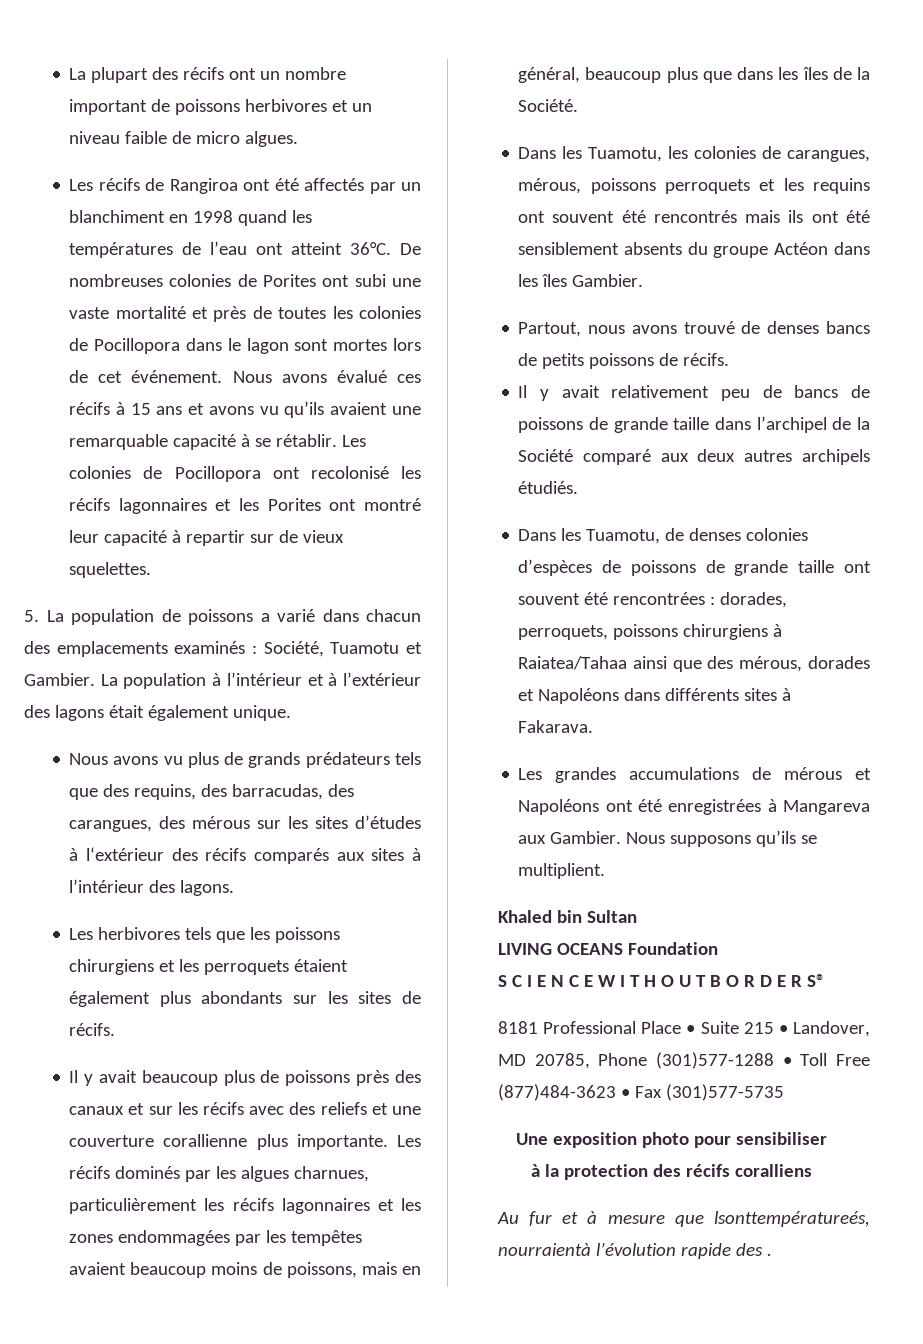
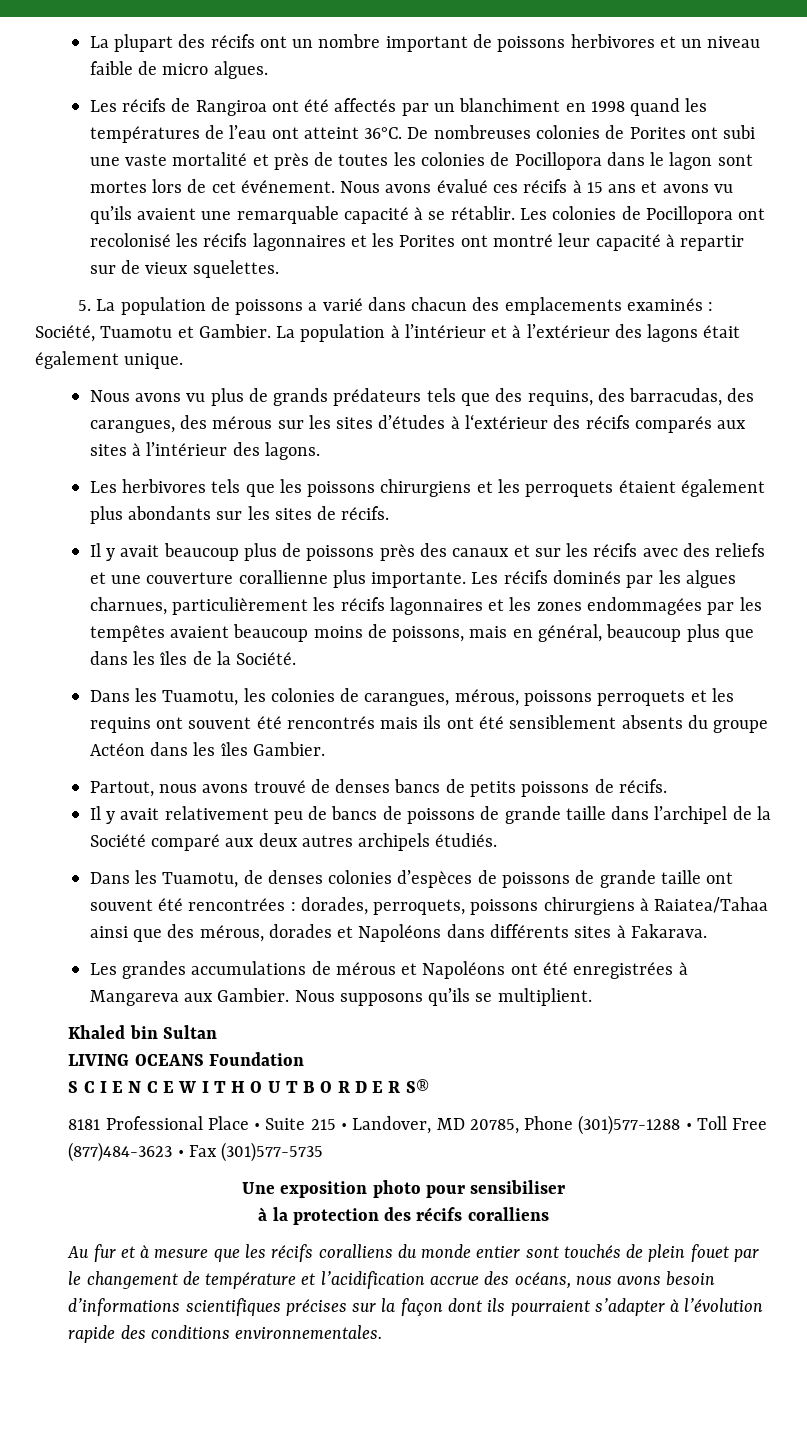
- Au fur et à mesure que lsonttempératureés, nourraientà l’évolution rapide des .
+ Au fur et à mesure que les récifs coralliens du monde entier sont touchés de plein fouet par le changement de température et l’acidification accrue des océans, nous avons besoin d’informations scientifiques précises sur la façon dont ils pourraient s’adapter à l’évolution rapide des conditions environnementales.

